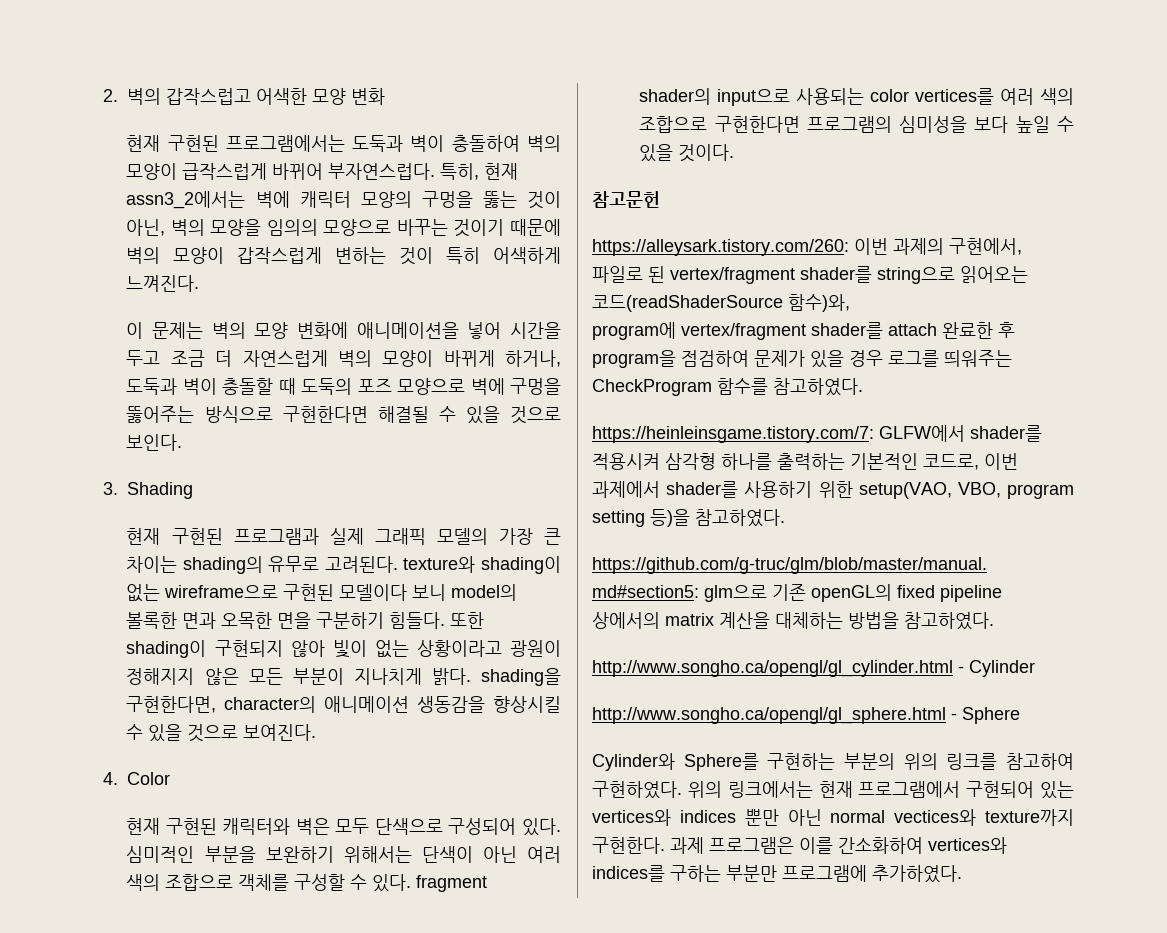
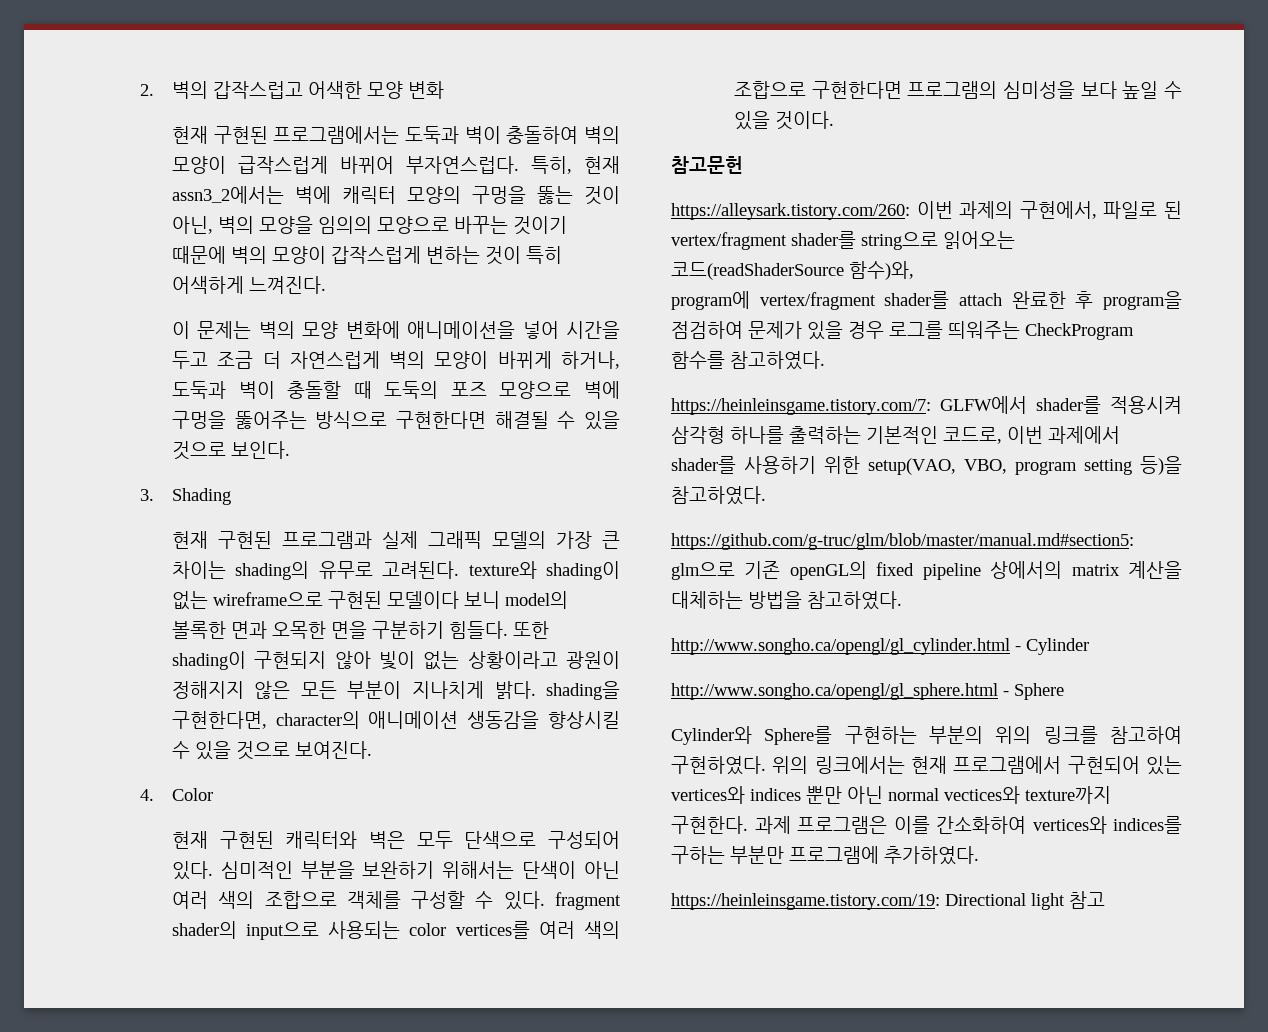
+ https://heinleinsgame.tistory.com/19: Directional light 참고

